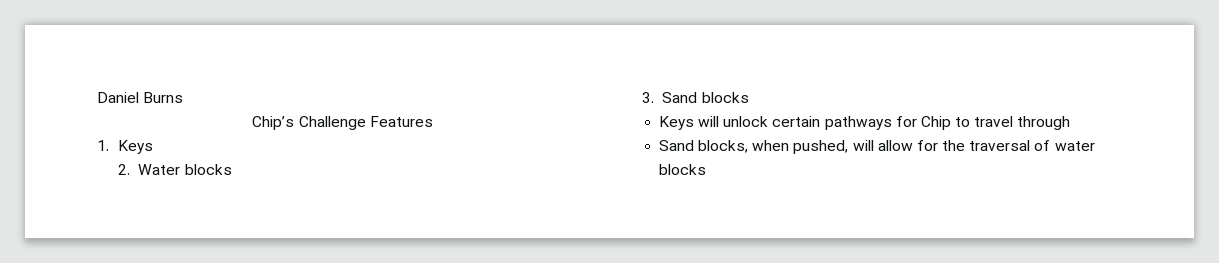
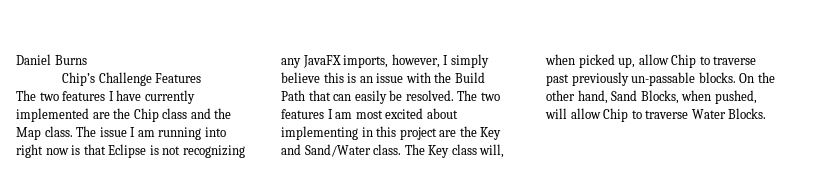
- 1. Keys
- 2. Water blocks
- 3. Sand blocks
- Keys will unlock certain pathways for Chip to travel through
- Sand blocks, when pushed, will allow for the traversal of water blocks
+ The two features I have currently implemented are the Chip class and the Map class. The issue I am running into right now is that Eclipse is not recognizing any JavaFX imports, however, I simply believe this is an issue with the Build Path that can easily be resolved. The two features I am most excited about implementing in this project are the Key and Sand/Water class. The Key class will, when picked up, allow Chip to traverse past previously un-passable blocks. On the other hand, Sand Blocks, when pushed, will allow Chip to traverse Water Blocks.

